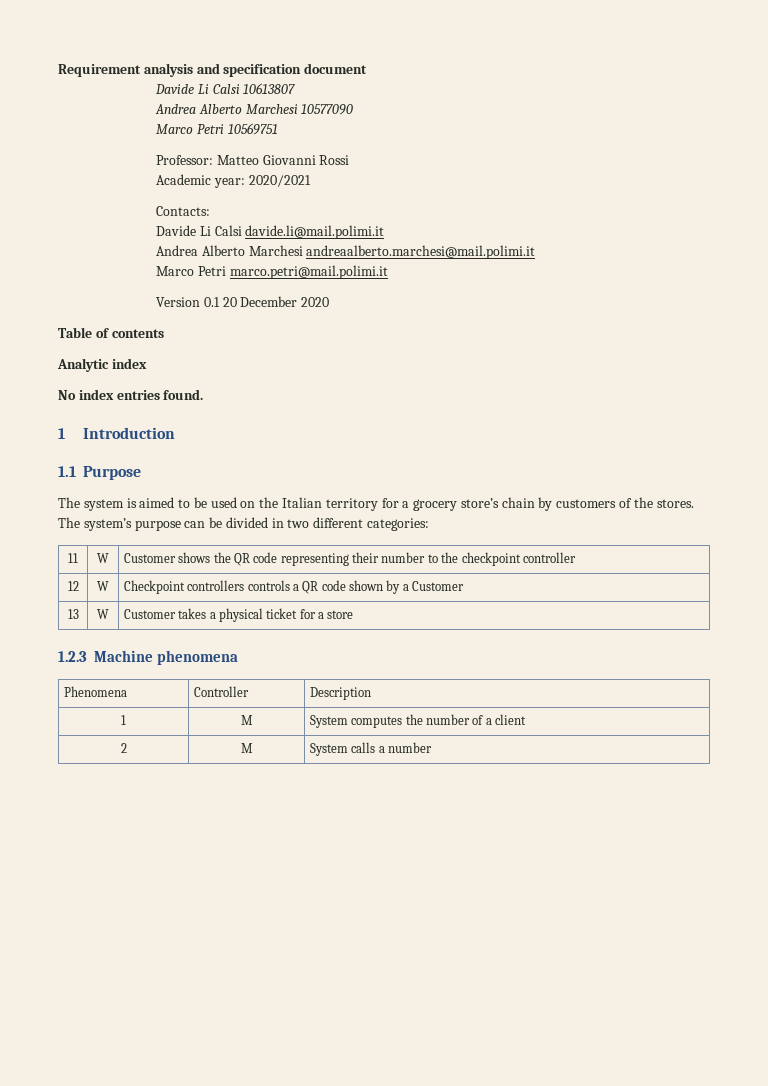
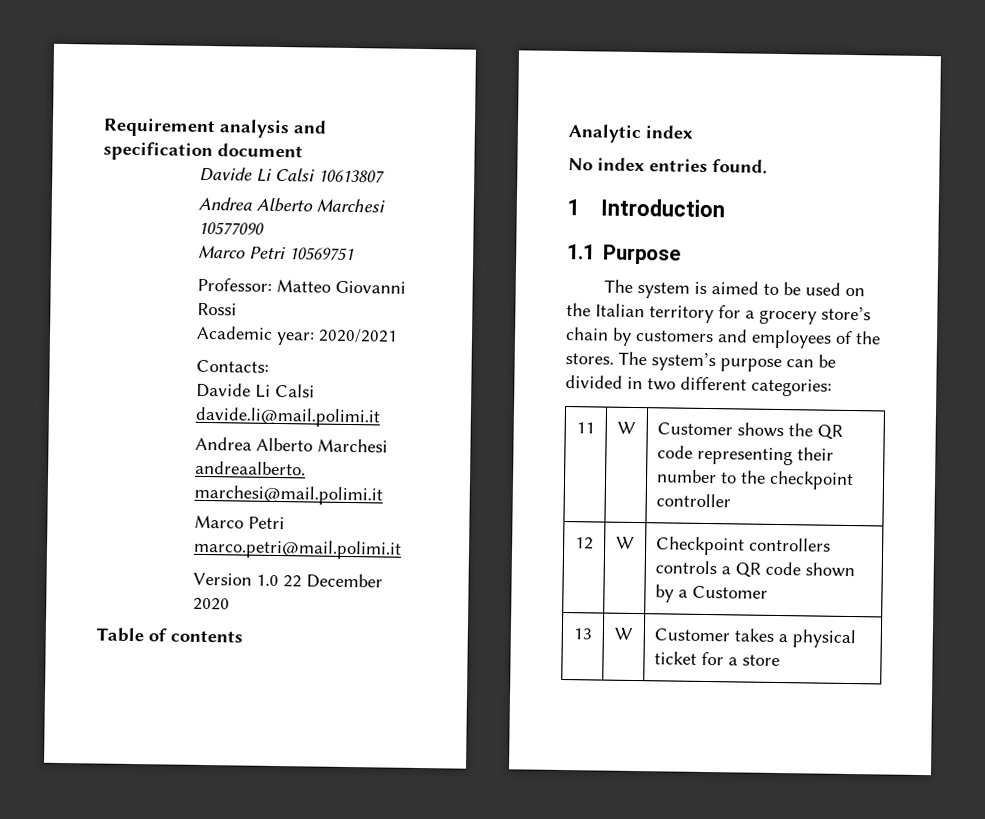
- Version 0.1 20 December 2020
+ Version 1.0 22 December 2020
- The system is aimed to be used on the Italian territory for a grocery store’s chain by customers of the stores.
+ The system is aimed to be used on the Italian territory for a grocery store’s chain by customers and employees of the stores.
- 1.2.3 Machine phenomena
- Phenomena | Controller | Description
- 1 | M | System computes the number of a client
- 2 | M | System calls a number

